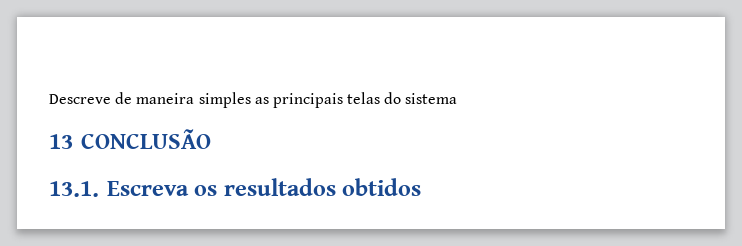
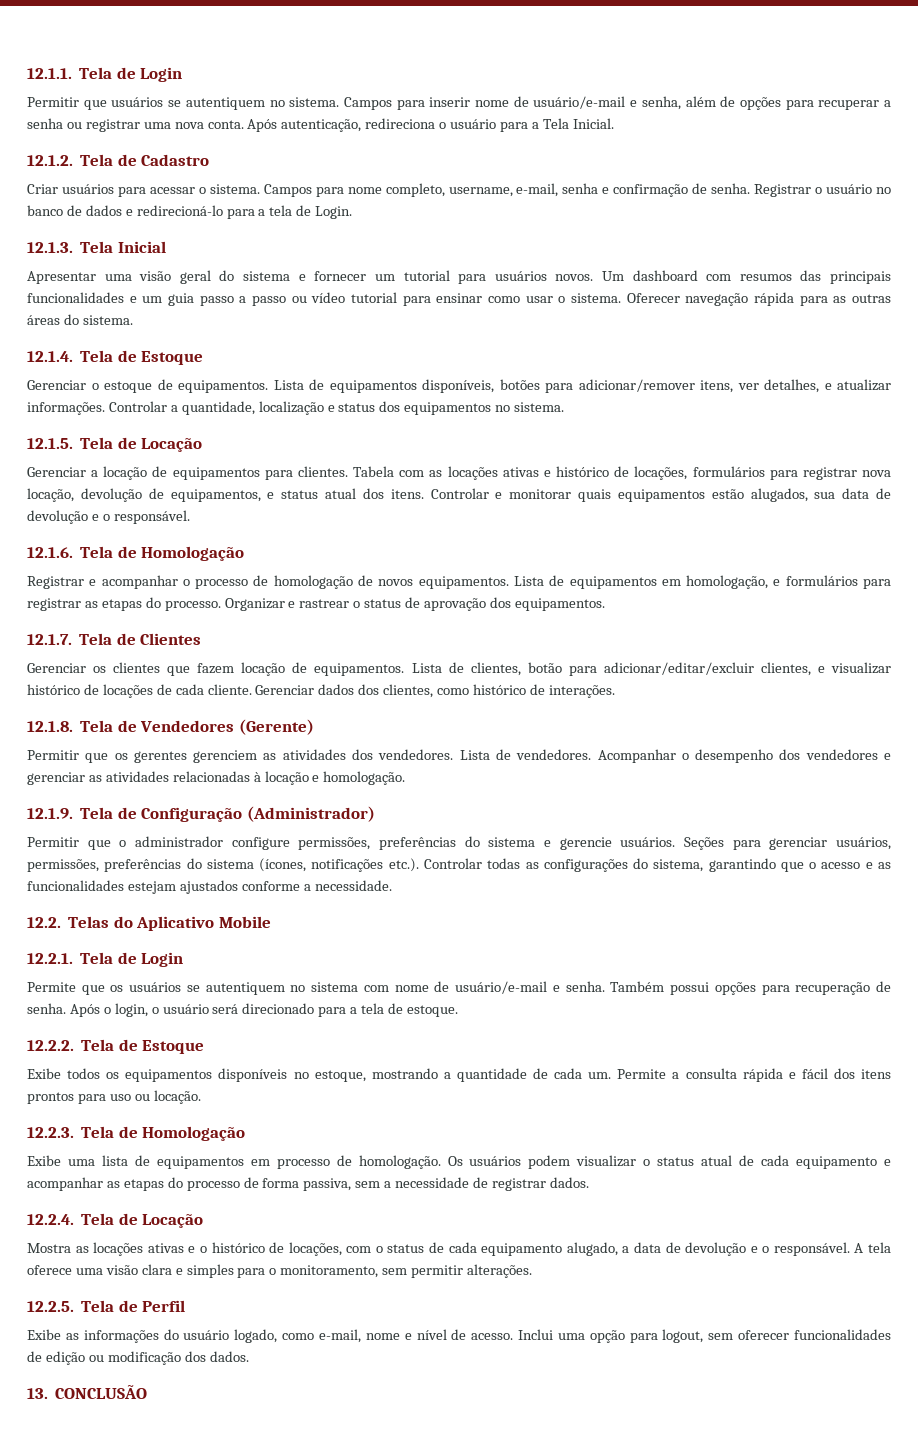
- Descreve de maneira simples as principais telas do sistema
- 13 CONCLUSÃO
- 13.1. Escreva os resultados obtidos
+ 12.1.1. Tela de Login
+ Permitir que usuários se autentiquem no sistema. Campos para inserir nome de usuário/e-mail e senha, além de opções para recuperar a senha ou registrar uma nova conta. Após autenticação, redireciona o usuário para a Tela Inicial.
+ 12.1.2. Tela de Cadastro
+ Criar usuários para acessar o sistema. Campos para nome completo, username, e-mail, senha e confirmação de senha. Registrar o usuário no banco de dados e redirecioná-lo para a tela de Login.
+ 12.1.3. Tela Inicial
+ Apresentar uma visão geral do sistema e fornecer um tutorial para usuários novos. Um dashboard com resumos das principais funcionalidades e um guia passo a passo ou vídeo tutorial para ensinar como usar o sistema. Oferecer navegação rápida para as outras áreas do sistema.
+ 12.1.4. Tela de Estoque
+ Gerenciar o estoque de equipamentos. Lista de equipamentos disponíveis, botões para adicionar/remover itens, ver detalhes, e atualizar informações. Controlar a quantidade, localização e status dos equipamentos no sistema.
+ 12.1.5. Tela de Locação
+ Gerenciar a locação de equipamentos para clientes. Tabela com as locações ativas e histórico de locações, formulários para registrar nova locação, devolução de equipamentos, e status atual dos itens. Controlar e monitorar quais equipamentos estão alugados, sua data de devolução e o responsável.
+ 12.1.6. Tela de Homologação
+ Registrar e acompanhar o processo de homologação de novos equipamentos. Lista de equipamentos em homologação, e formulários para registrar as etapas do processo. Organizar e rastrear o status de aprovação dos equipamentos.
+ 12.1.7. Tela de Clientes
+ Gerenciar os clientes que fazem locação de equipamentos. Lista de clientes, botão para adicionar/editar/excluir clientes, e visualizar histórico de locações de cada cliente. Gerenciar dados dos clientes, como histórico de interações.
+ 12.1.8. Tela de Vendedores (Gerente)
+ Permitir que os gerentes gerenciem as atividades dos vendedores. Lista de vendedores. Acompanhar o desempenho dos vendedores e gerenciar as atividades relacionadas à locação e homologação.
+ 12.1.9. Tela de Configuração (Administrador)
+ Permitir que o administrador configure permissões, preferências do sistema e gerencie usuários. Seções para gerenciar usuários, permissões, preferências do sistema (ícones, notificações etc.). Controlar todas as configurações do sistema, garantindo que o acesso e as funcionalidades estejam ajustados conforme a necessidade.
+ 12.2. Telas do Aplicativo Mobile
+ 12.2.1. Tela de Login
+ Permite que os usuários se autentiquem no sistema com nome de usuário/e-mail e senha. Também possui opções para recuperação de senha. Após o login, o usuário será direcionado para a tela de estoque.
+ 12.2.2. Tela de Estoque
+ Exibe todos os equipamentos disponíveis no estoque, mostrando a quantidade de cada um. Permite a consulta rápida e fácil dos itens prontos para uso ou locação.
+ 12.2.3. Tela de Homologação
+ Exibe uma lista de equipamentos em processo de homologação. Os usuários podem visualizar o status atual de cada equipamento e acompanhar as etapas do processo de forma passiva, sem a necessidade de registrar dados.
+ 12.2.4. Tela de Locação
+ Mostra as locações ativas e o histórico de locações, com o status de cada equipamento alugado, a data de devolução e o responsável. A tela oferece uma visão clara e simples para o monitoramento, sem permitir alterações.
+ 12.2.5. Tela de Perfil
+ Exibe as informações do usuário logado, como e-mail, nome e nível de acesso. Inclui uma opção para logout, sem oferecer funcionalidades de edição ou modificação dos dados.
+ 13. CONCLUSÃO

